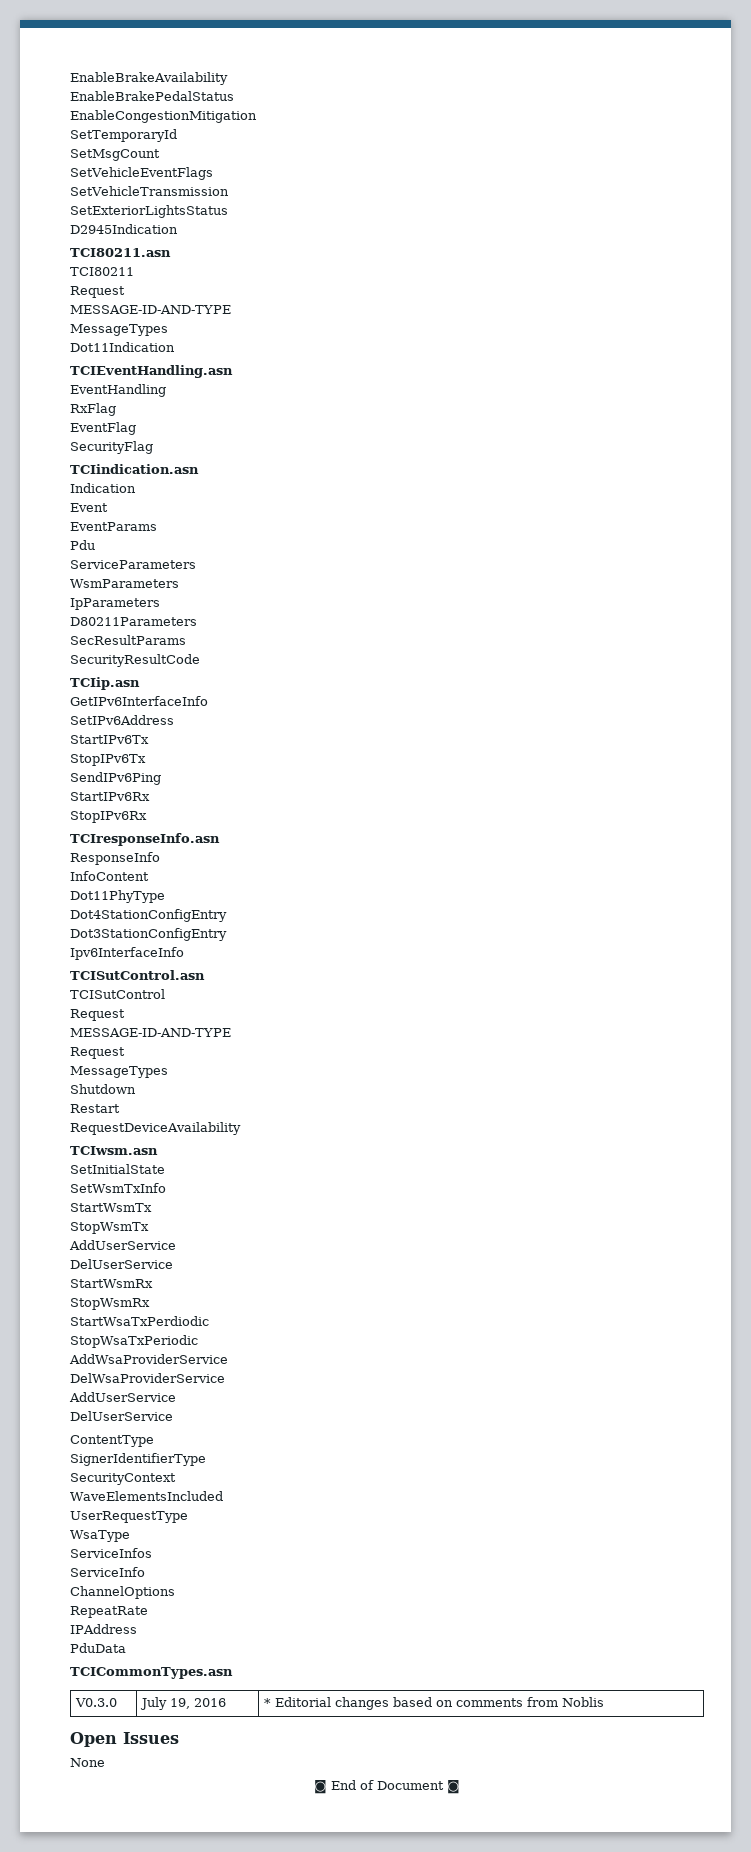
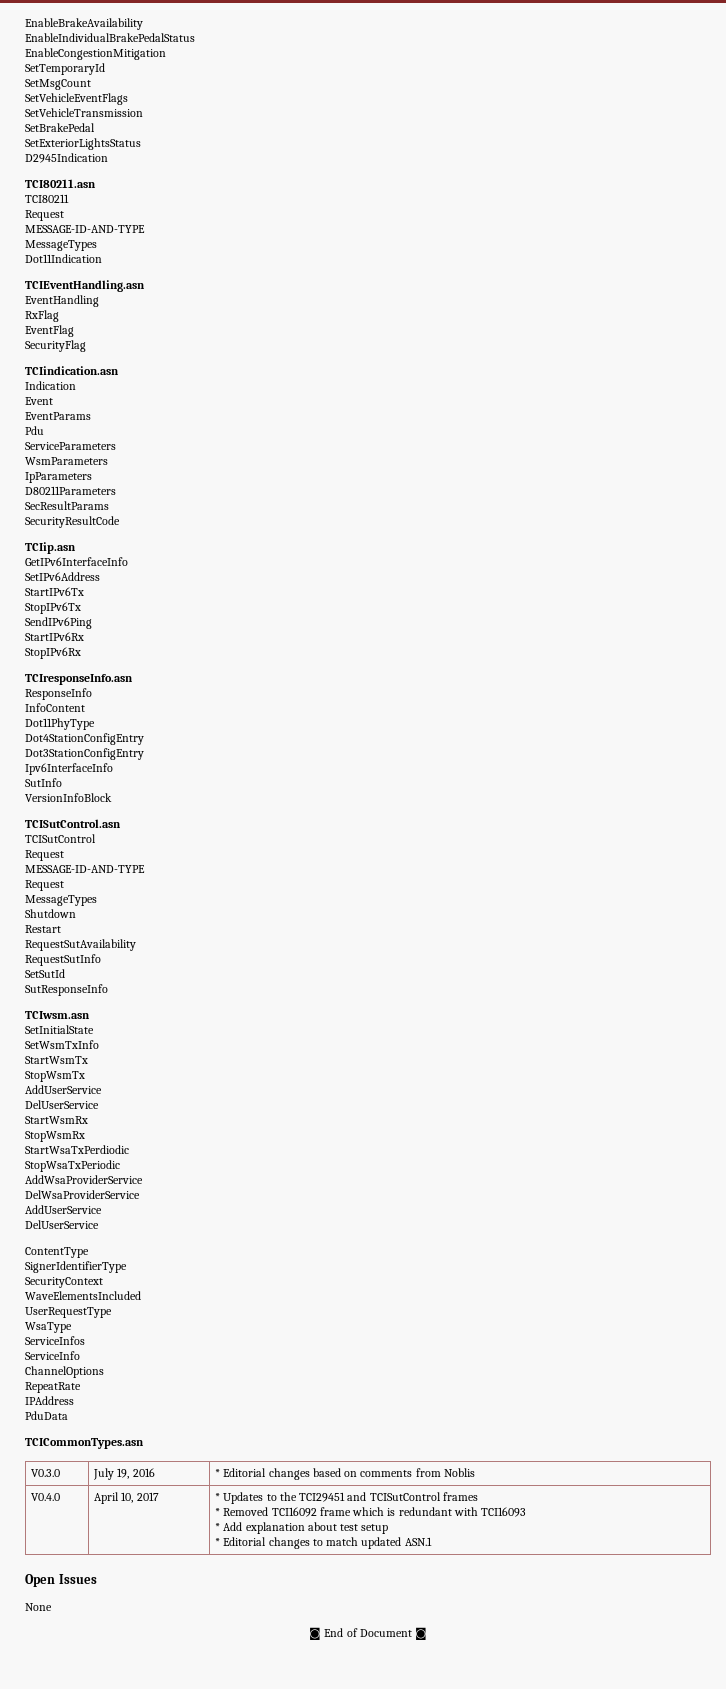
- EnableBrakePedalStatus
+ EnableIndividualBrakePedalStatus
+ SetBrakePedal
+ SutInfo
+ VersionInfoBlock
- RequestDeviceAvailability
+ RequestSutAvailability
+ RequestSutInfo
+ SetSutId
+ SutResponseInfo
+ V0.4.0 | April 10, 2017 | * Updates to the TCI29451 and TCISutControl frames
+ * Removed TCI16092 frame which is redundant with TCI16093
+ * Add explanation about test setup
+ * Editorial changes to match updated ASN.1

